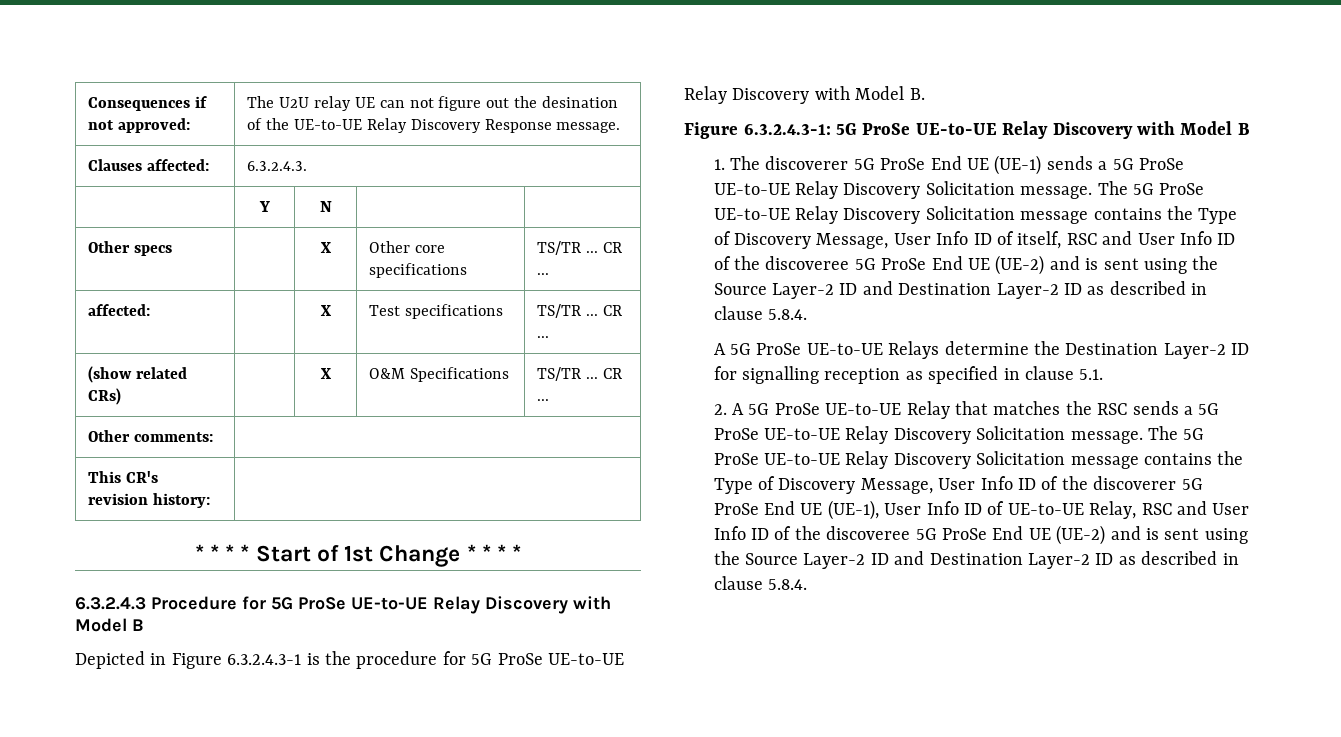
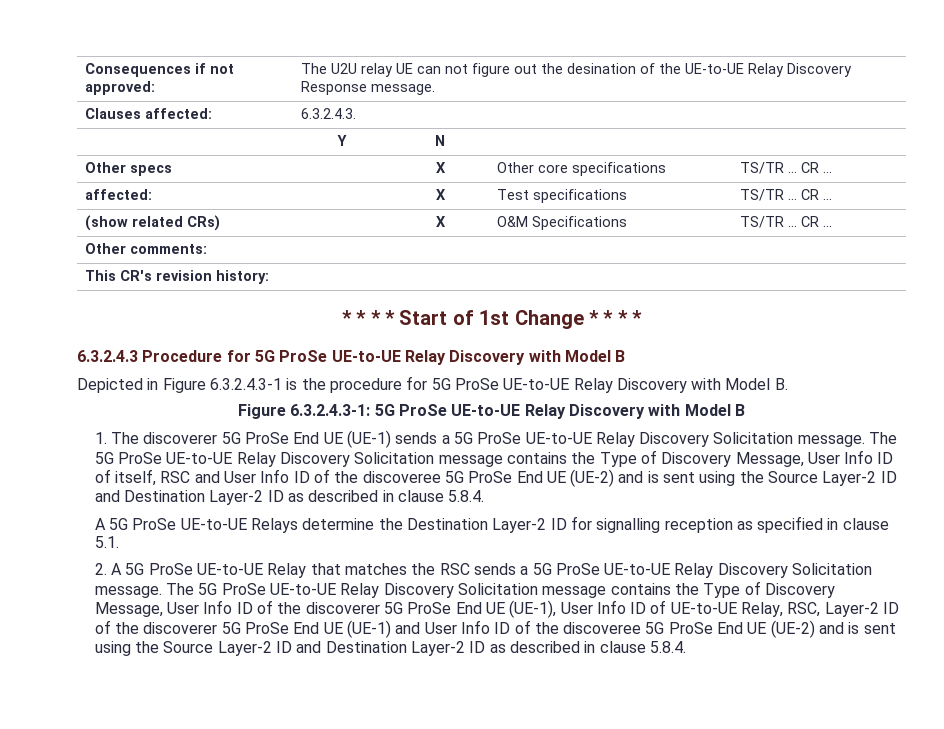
- The 5G ProSe UE-to-UE Relay Discovery Solicitation message contains the Type of Discovery Message, User Info ID of the discoverer 5G ProSe End UE (UE-1), User Info ID of UE-to-UE Relay, RSC and User Info ID of the discoveree 5G ProSe End UE (UE-2) and is sent using the Source Layer-2 ID and Destination Layer-2 ID as described in clause 5.8.4.
+ The 5G ProSe UE-to-UE Relay Discovery Solicitation message contains the Type of Discovery Message, User Info ID of the discoverer 5G ProSe End UE (UE-1), User Info ID of UE-to-UE Relay, RSC, Layer-2 ID of the discoverer 5G ProSe End UE (UE-1) and User Info ID of the discoveree 5G ProSe End UE (UE-2) and is sent using the Source Layer-2 ID and Destination Layer-2 ID as described in clause 5.8.4.

